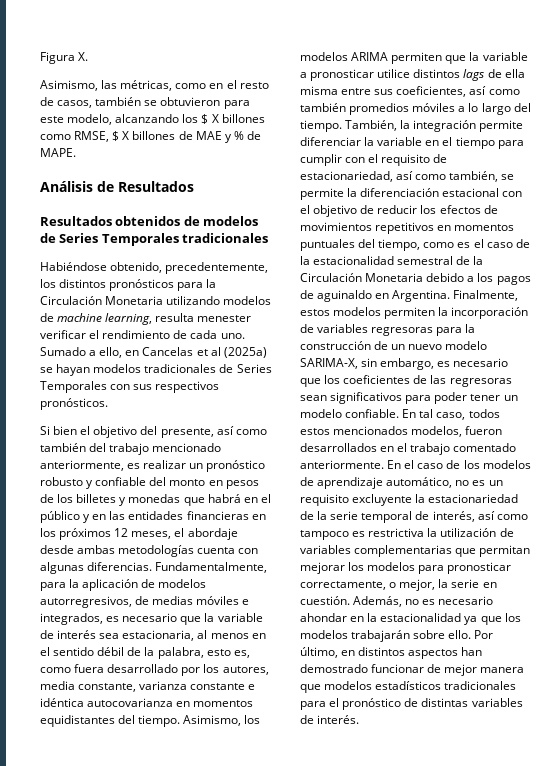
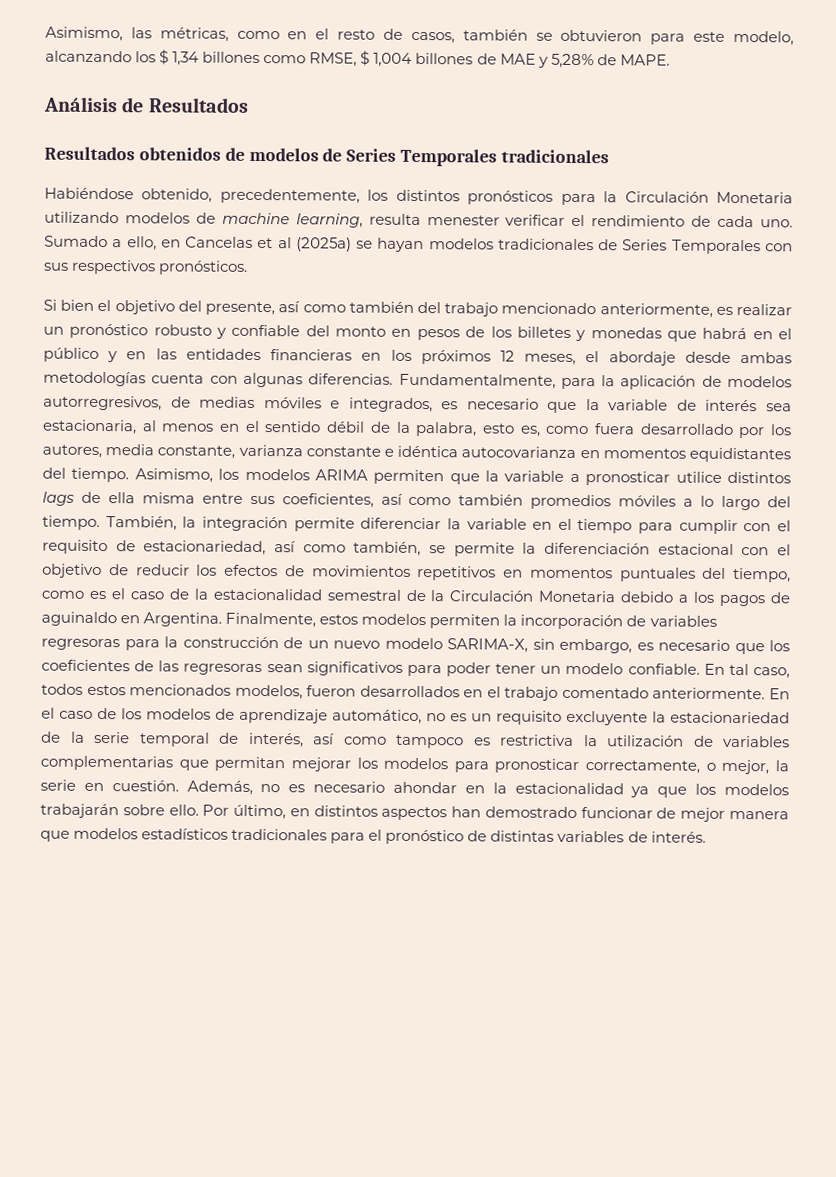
- Figura X.
- Asimismo, las métricas, como en el resto de casos, también se obtuvieron para este modelo, alcanzando los $ X billones como RMSE, $ X billones de MAE y % de MAPE.
+ Asimismo, las métricas, como en el resto de casos, también se obtuvieron para este modelo, alcanzando los $ 1,34 billones como RMSE, $ 1,004 billones de MAE y 5,28% de MAPE.

